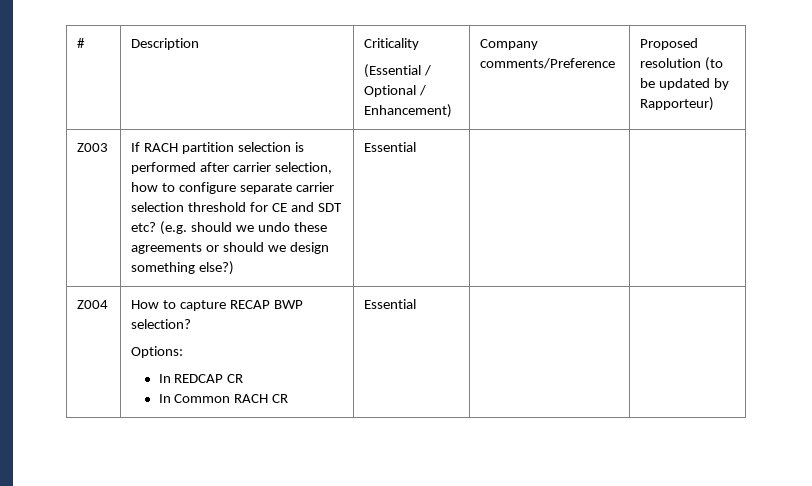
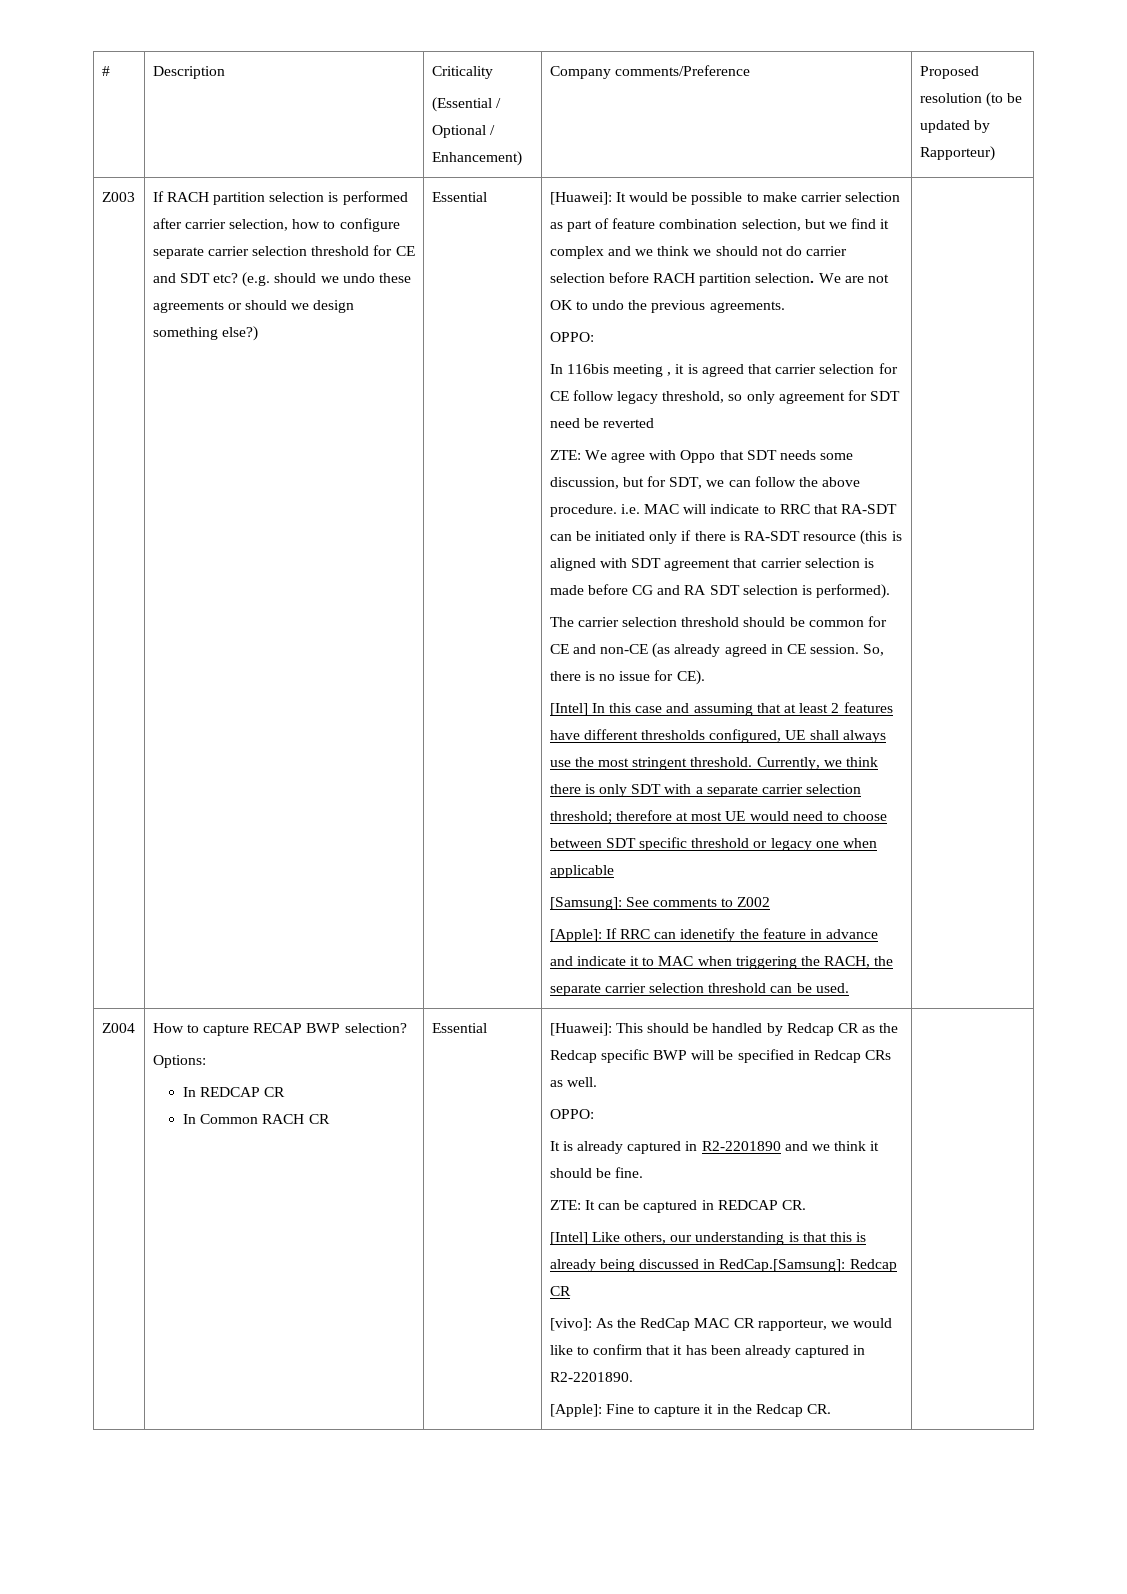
+ [Huawei]: It would be possible to make carrier selection as part of feature combination selection, but we find it complex and we think we should not do carrier selection before RACH partition selection. We are not OK to undo the previous agreements.
+ OPPO:
+ In 116bis meeting , it is agreed that carrier selection for CE follow legacy threshold, so only agreement for SDT need be reverted
+ ZTE: We agree with Oppo that SDT needs some discussion, but for SDT, we can follow the above procedure. i.e. MAC will indicate to RRC that RA-SDT can be initiated only if there is RA-SDT resource (this is aligned with SDT agreement that carrier selection is made before CG and RA SDT selection is performed).
+ The carrier selection threshold should be common for CE and non-CE (as already agreed in CE session. So, there is no issue for CE).
+ [Intel] In this case and assuming that at least 2 features have different thresholds configured, UE shall always use the most stringent threshold. Currently, we think there is only SDT with a separate carrier selection threshold; therefore at most UE would need to choose between SDT specific threshold or legacy one when applicable
+ [Samsung]: See comments to Z002
+ [Apple]: If RRC can idenetify the feature in advance and indicate it to MAC when triggering the RACH, the separate carrier selection threshold can be used.
+ [Huawei]: This should be handled by Redcap CR as the Redcap specific BWP will be specified in Redcap CRs as well.
+ OPPO:
+ It is already captured in R2-2201890 and we think it should be fine.
+ ZTE: It can be captured in REDCAP CR.
+ [Intel] Like others, our understanding is that this is already being discussed in RedCap.[Samsung]: Redcap CR
+ [vivo]: As the RedCap MAC CR rapporteur, we would like to confirm that it has been already captured in R2-2201890.
+ [Apple]: Fine to capture it in the Redcap CR.

